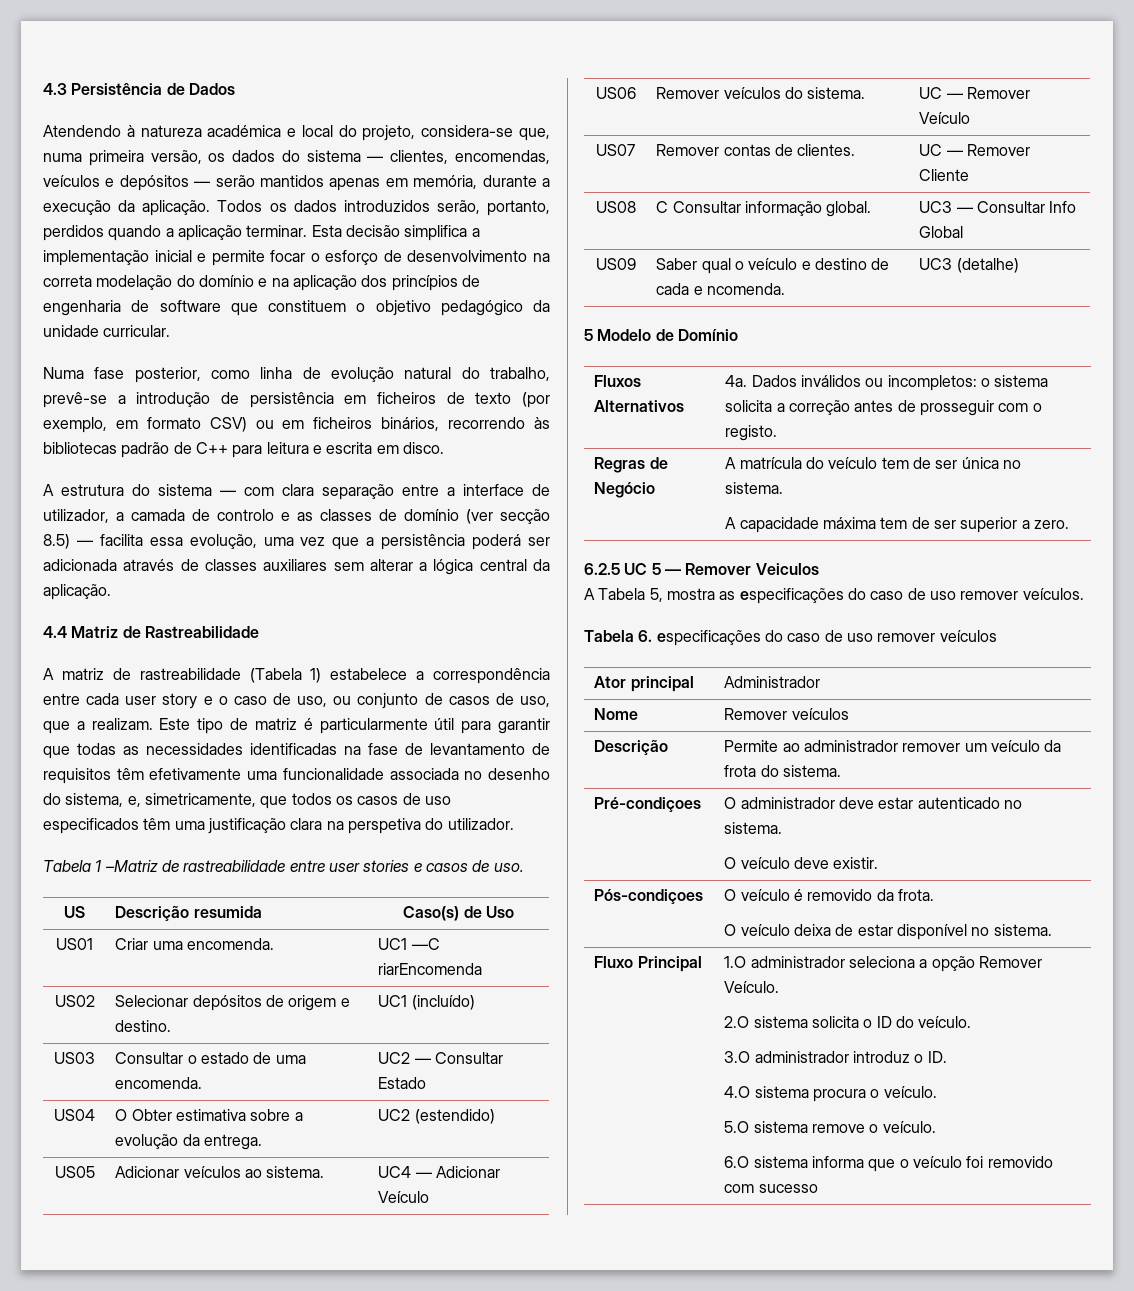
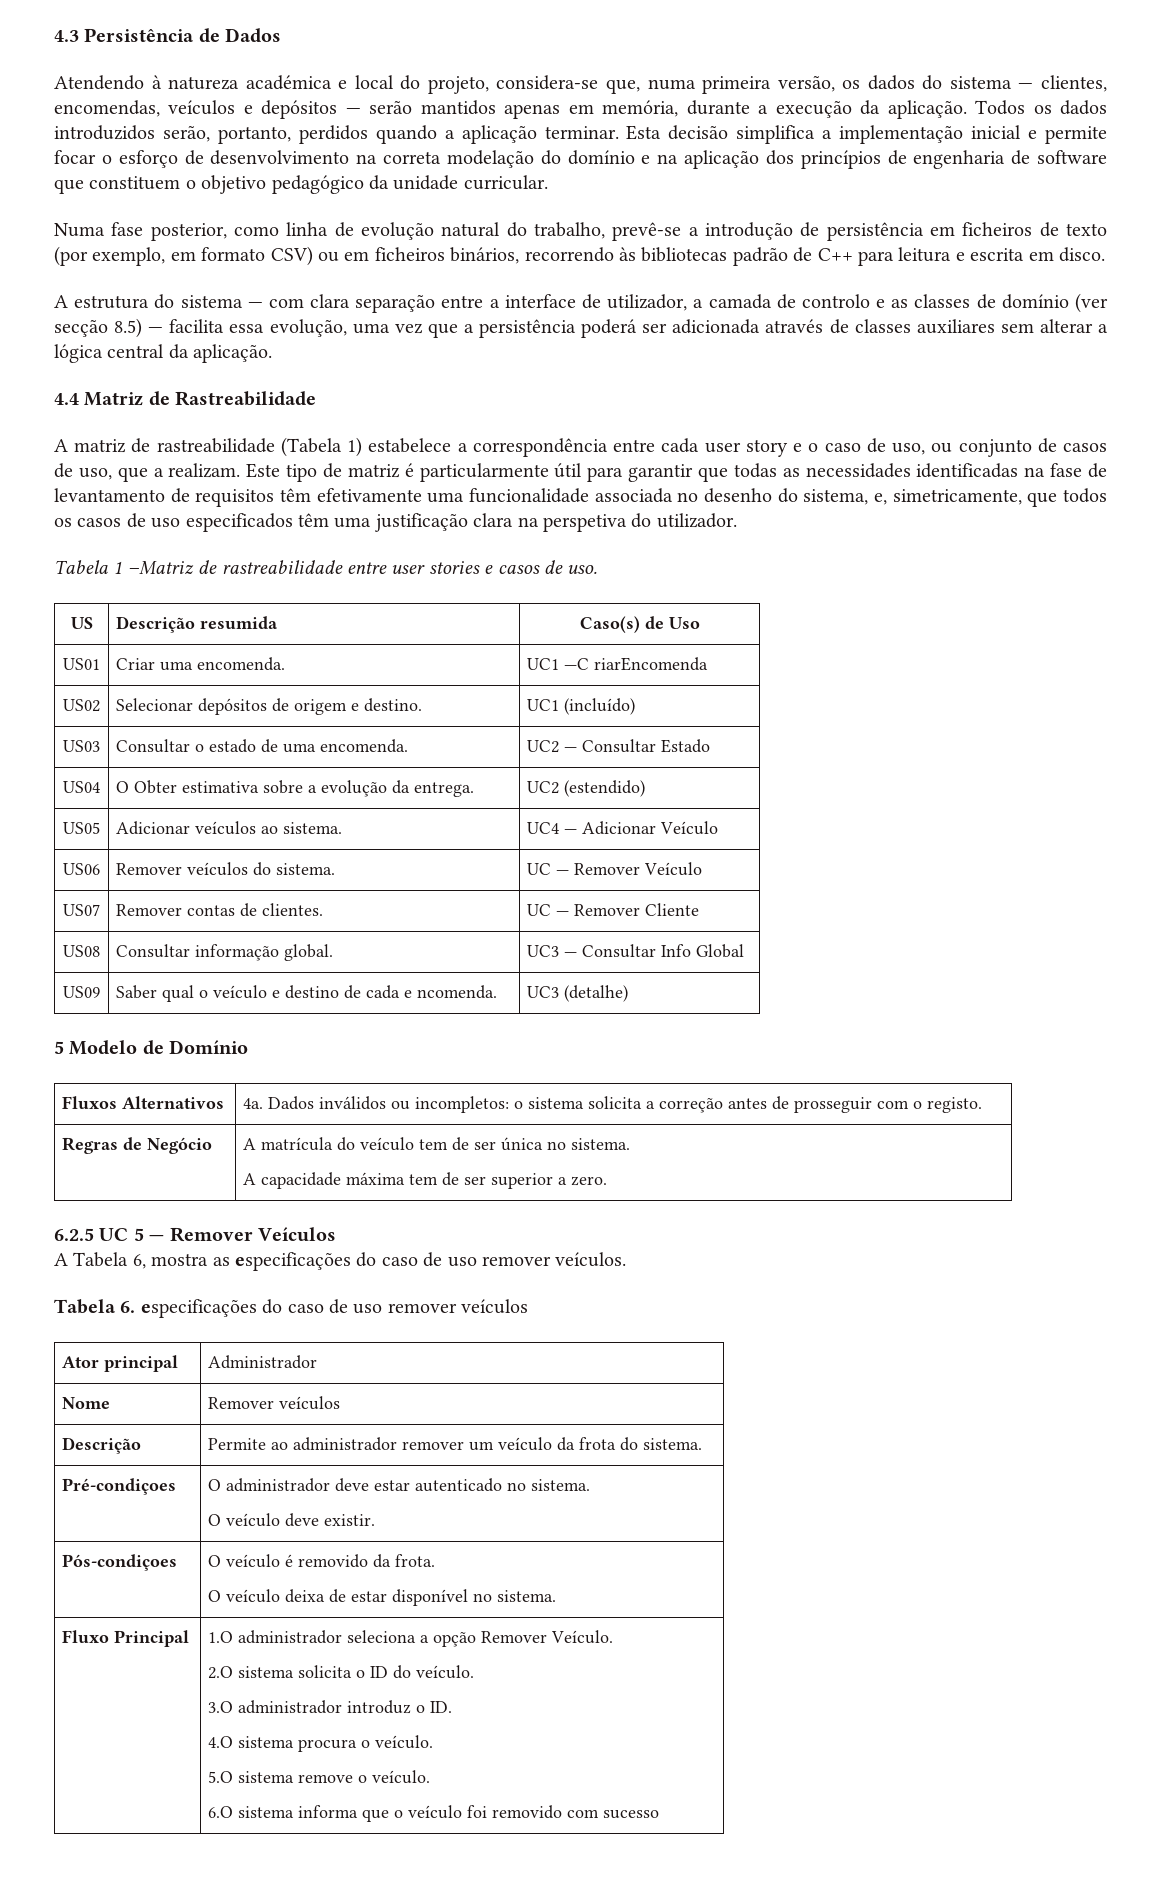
- US08 | C Consultar informação global. | UC3 — Consultar Info Global
+ US08 | Consultar informação global. | UC3 — Consultar Info Global
- 6.2.5 UC 5 — Remover Veiculos
+ 6.2.5 UC 5 — Remover Veículos
- A Tabela 5, mostra as especificações do caso de uso remover veículos.
+ A Tabela 6, mostra as especificações do caso de uso remover veículos.

